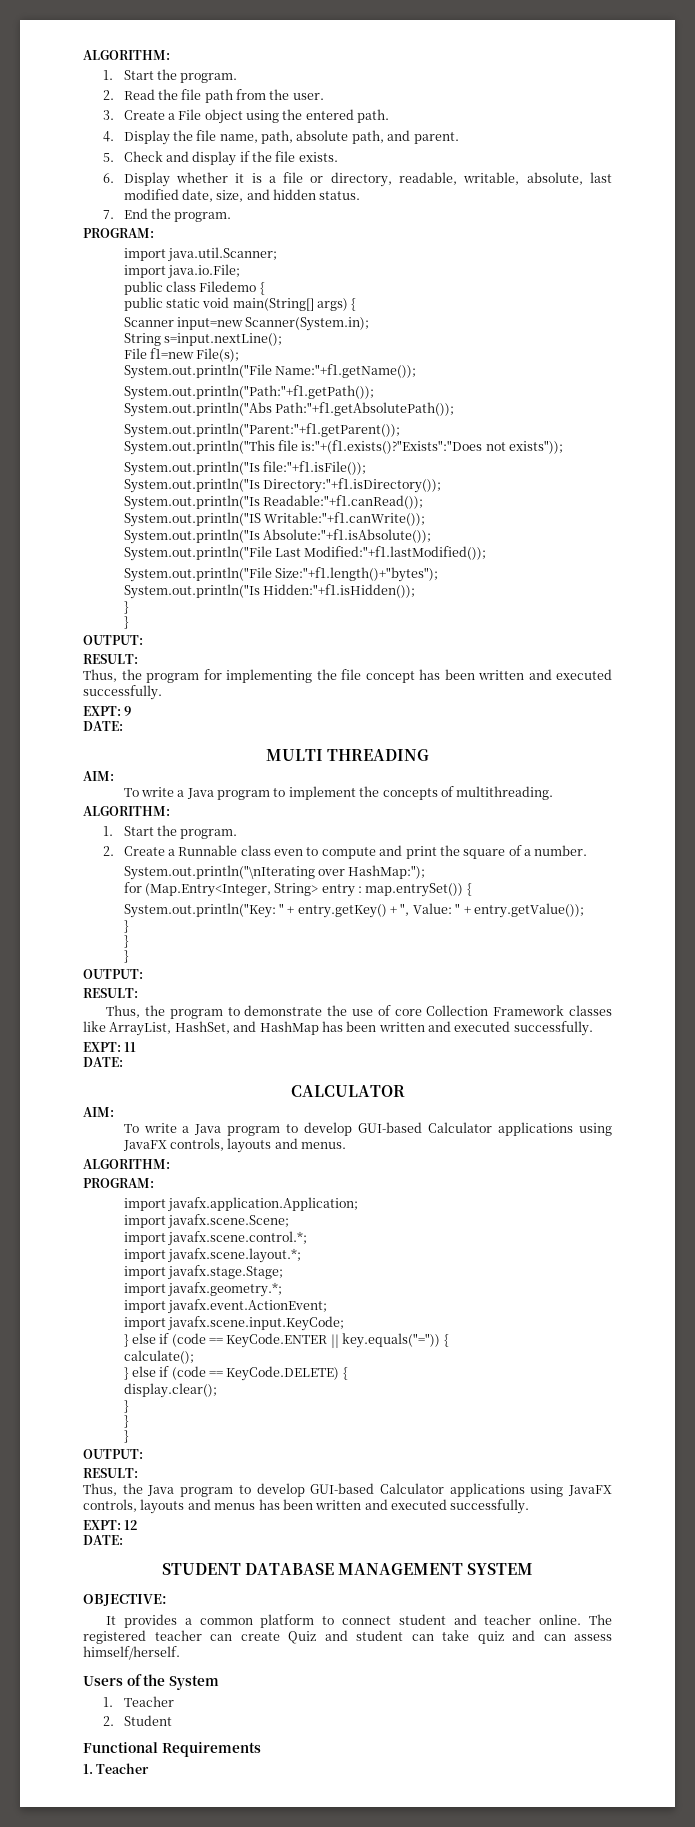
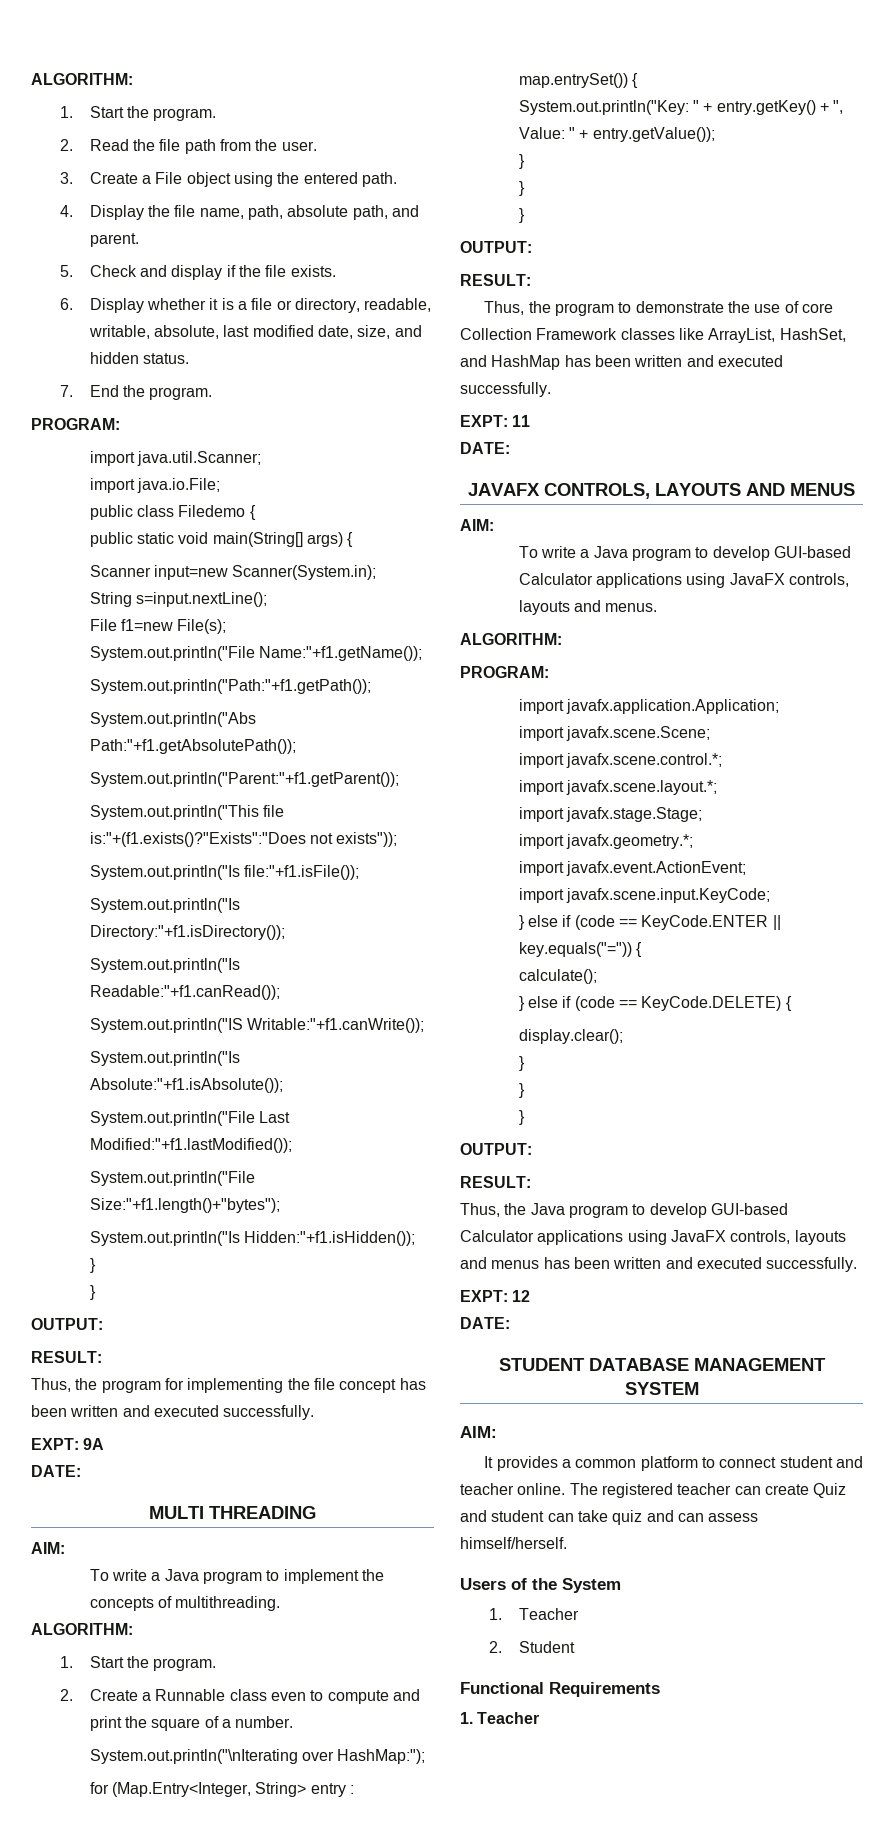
- EXPT: 9
+ EXPT: 9A
- CALCULATOR
+ JAVAFX CONTROLS, LAYOUTS AND MENUS
  STUDENT DATABASE MANAGEMENT SYSTEM
- OBJECTIVE:
+ AIM:

